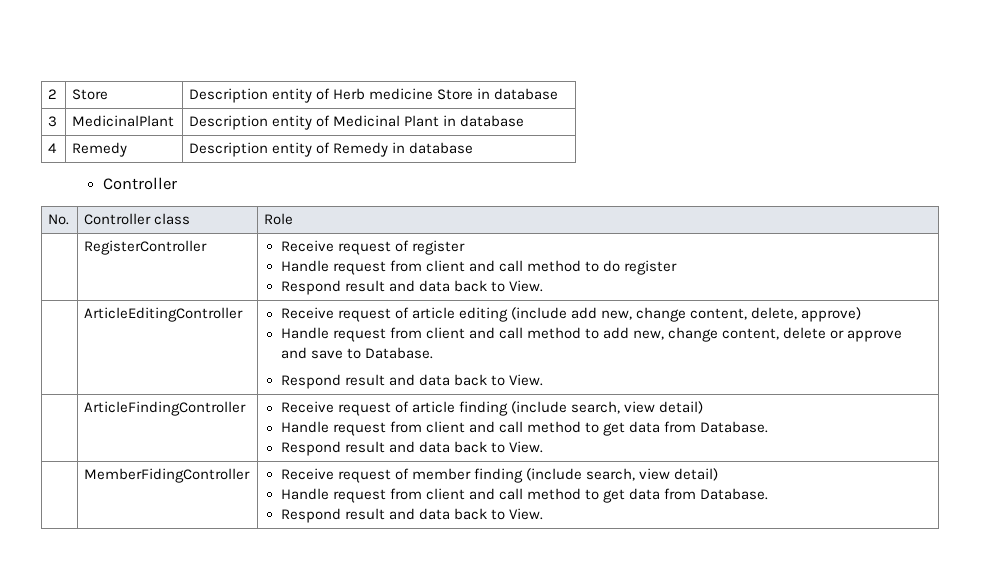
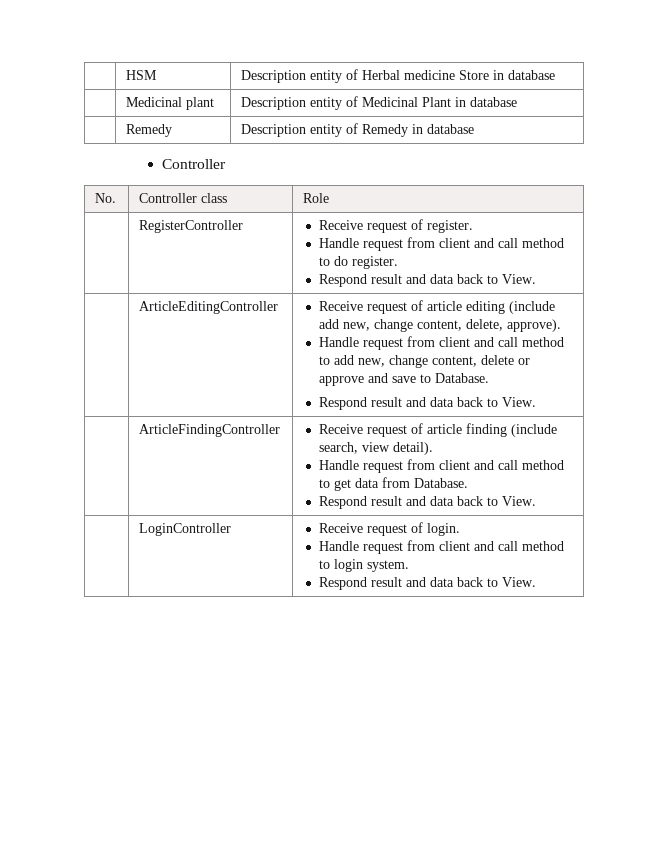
- 2 | Store | Description entity of Herb medicine Store in database
+ | HSM | Description entity of Herbal medicine Store in database
- 3 | MedicinalPlant | Description entity of Medicinal Plant in database
+ | Medicinal plant | Description entity of Medicinal Plant in database
- 4 | Remedy | Description entity of Remedy in database
+ | Remedy | Description entity of Remedy in database
- | RegisterController | Receive request of register
- Handle request from client and call method to do register
+ | RegisterController | Receive request of register.
+ Handle request from client and call method to do register.
- | ArticleEditingController | Receive request of article editing (include add new, change content, delete, approve)
+ | ArticleEditingController | Receive request of article editing (include add new, change content, delete, approve).
- | ArticleFindingController | Receive request of article finding (include search, view detail)
+ | ArticleFindingController | Receive request of article finding (include search, view detail).
- | MemberFidingController | Receive request of member finding (include search, view detail)
- Handle request from client and call method to get data from Database.
+ | LoginController | Receive request of login.
+ Handle request from client and call method to login system.

